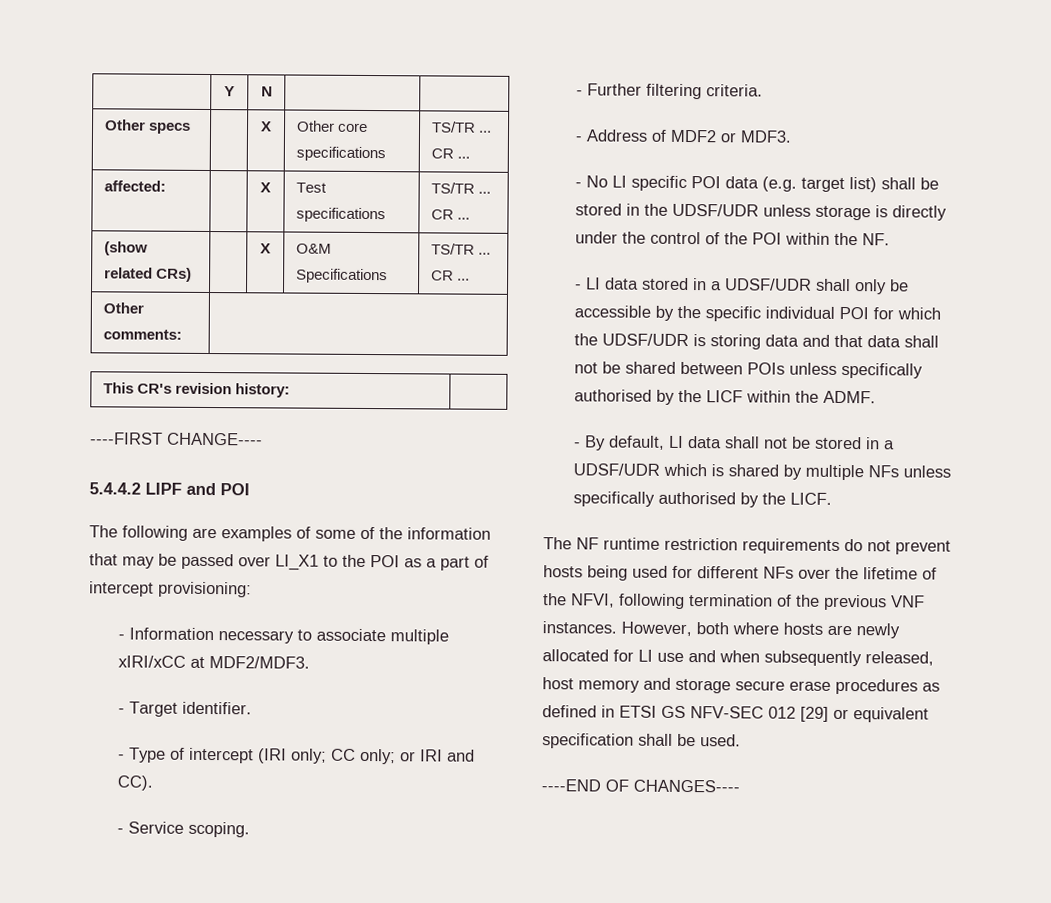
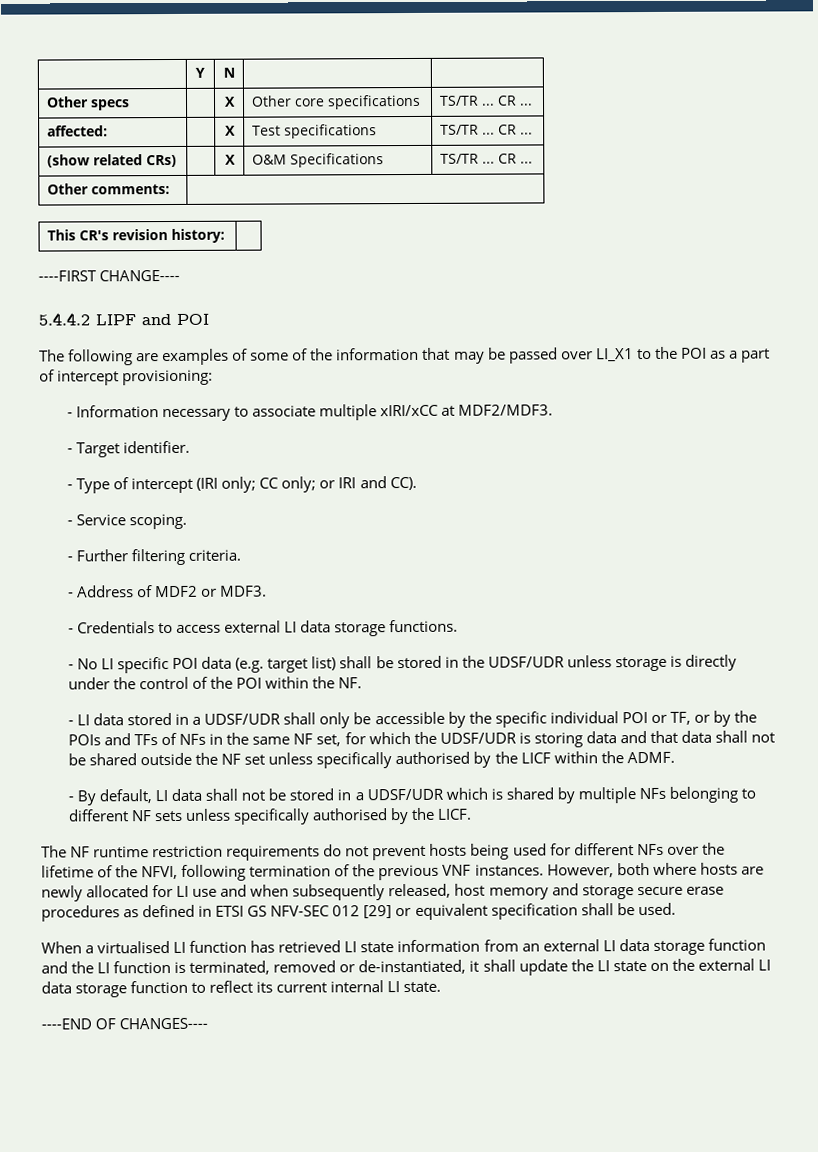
+ - Credentials to access external LI data storage functions.
- - LI data stored in a UDSF/UDR shall only be accessible by the specific individual POI for which the UDSF/UDR is storing data and that data shall not be shared between POIs unless specifically authorised by the LICF within the ADMF.
+ - LI data stored in a UDSF/UDR shall only be accessible by the specific individual POI or TF, or by the POIs and TFs of NFs in the same NF set, for which the UDSF/UDR is storing data and that data shall not be shared outside the NF set unless specifically authorised by the LICF within the ADMF.
- - By default, LI data shall not be stored in a UDSF/UDR which is shared by multiple NFs unless specifically authorised by the LICF.
+ - By default, LI data shall not be stored in a UDSF/UDR which is shared by multiple NFs belonging to different NF sets unless specifically authorised by the LICF.
+ When a virtualised LI function has retrieved LI state information from an external LI data storage function and the LI function is terminated, removed or de-instantiated, it shall update the LI state on the external LI data storage function to reflect its current internal LI state.

